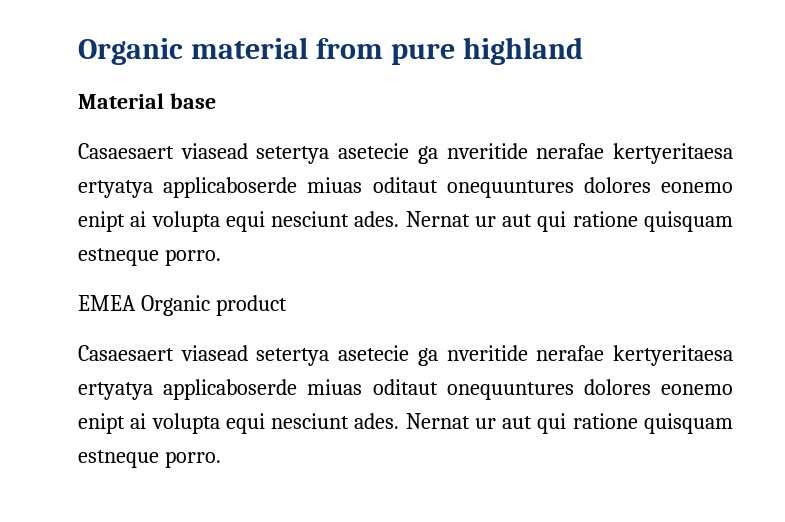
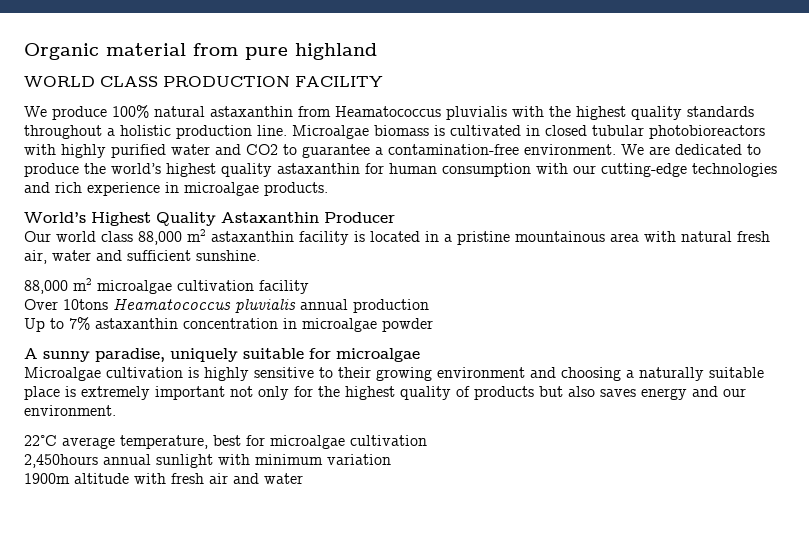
- Material base
- Casaesaert viasead setertya asetecie ga nveritide nerafae kertyeritaesa ertyatya applicaboserde miuas oditaut onequuntures dolores eonemo enipt ai volupta equi nesciunt ades. Nernat ur aut qui ratione quisquam estneque porro.
- EMEA Organic product
- Casaesaert viasead setertya asetecie ga nveritide nerafae kertyeritaesa ertyatya applicaboserde miuas oditaut onequuntures dolores eonemo enipt ai volupta equi nesciunt ades. Nernat ur aut qui ratione quisquam estneque porro.
+ WORLD CLASS PRODUCTION FACILITY
+ We produce 100% natural astaxanthin from Heamatococcus pluvialis with the highest quality standards throughout a holistic production line. Microalgae biomass is cultivated in closed tubular photobioreactors with highly purified water and CO2 to guarantee a contamination-free environment. We are dedicated to produce the world’s highest quality astaxanthin for human consumption with our cutting-edge technologies and rich experience in microalgae products.
+ World’s Highest Quality Astaxanthin Producer
+ Our world class 88,000 m2 astaxanthin facility is located in a pristine mountainous area with natural fresh air, water and sufficient sunshine.
+ 88,000 m2 microalgae cultivation facility
+ Over 10tons Heamatococcus pluvialis annual production
+ Up to 7% astaxanthin concentration in microalgae powder
+ A sunny paradise, uniquely suitable for microalgae
+ Microalgae cultivation is highly sensitive to their growing environment and choosing a naturally suitable place is extremely important not only for the highest quality of products but also saves energy and our environment.
+ 22°C average temperature, best for microalgae cultivation
+ 2,450hours annual sunlight with minimum variation
+ 1900m altitude with fresh air and water

